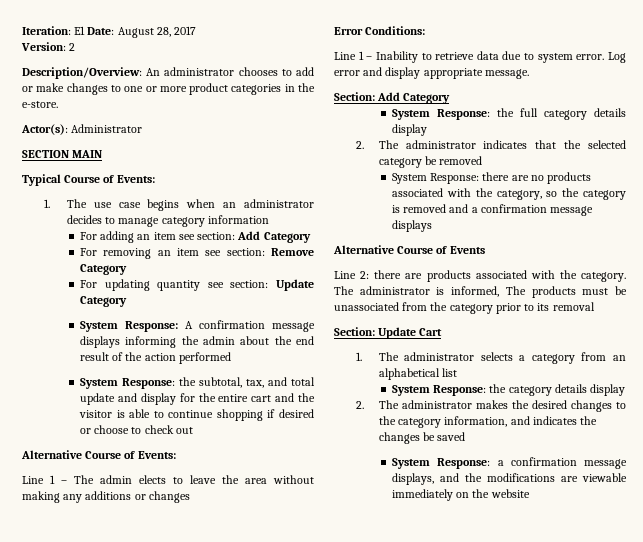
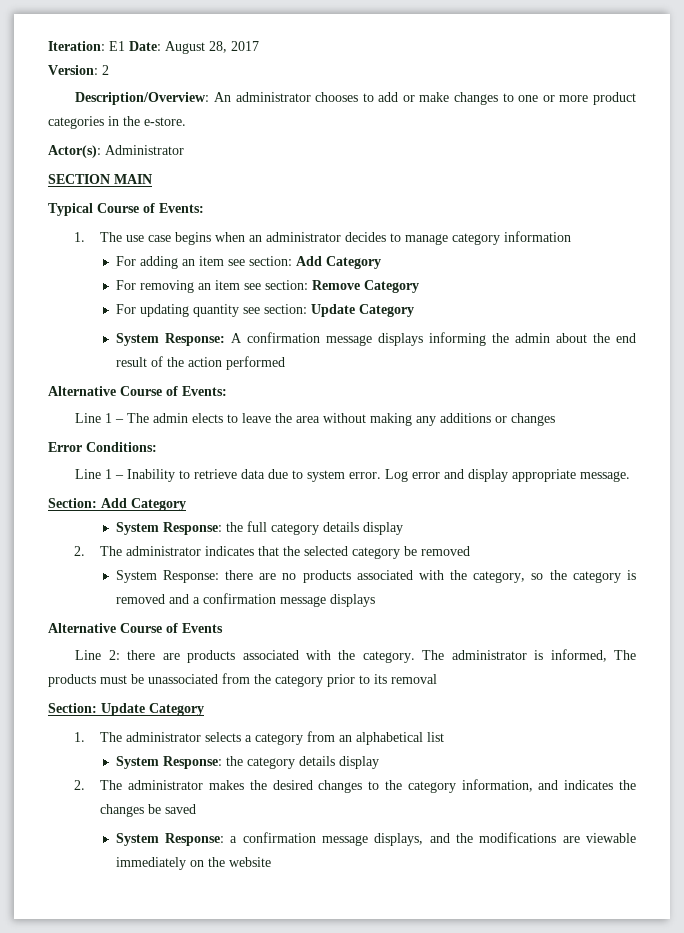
- System Response: the subtotal, tax, and total update and display for the entire cart and the visitor is able to continue shopping if desired or choose to check out
- Section: Update Cart
+ Section: Update Category

